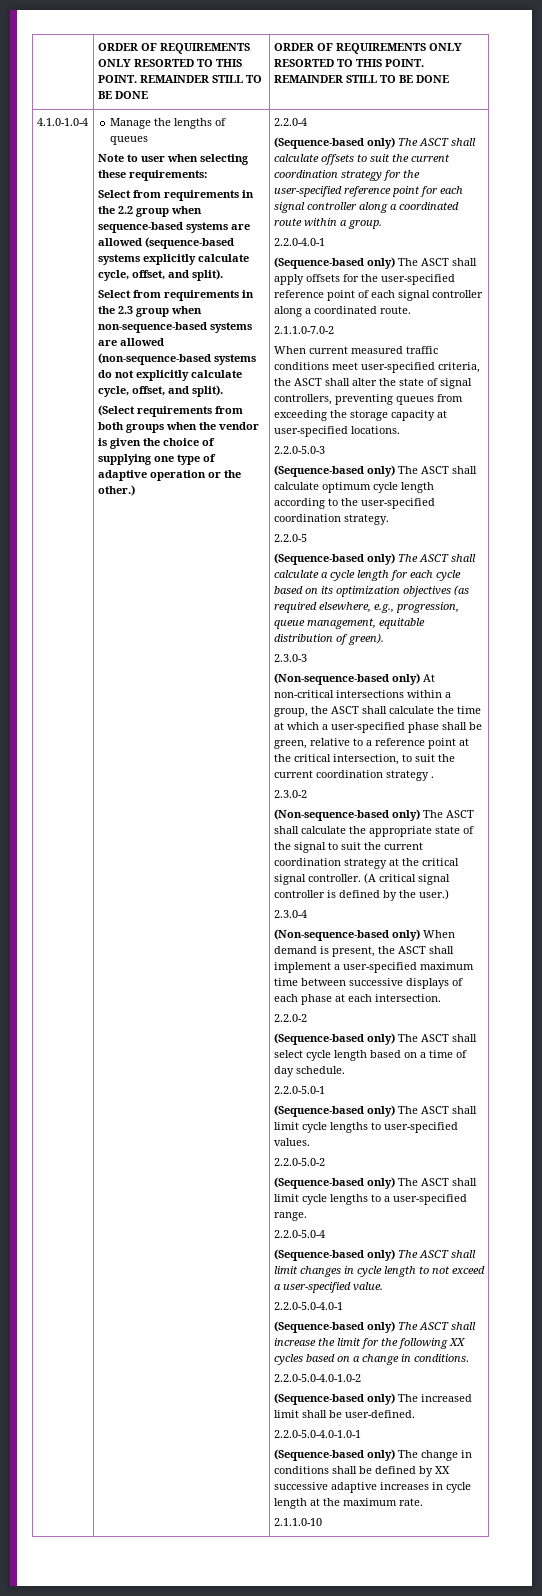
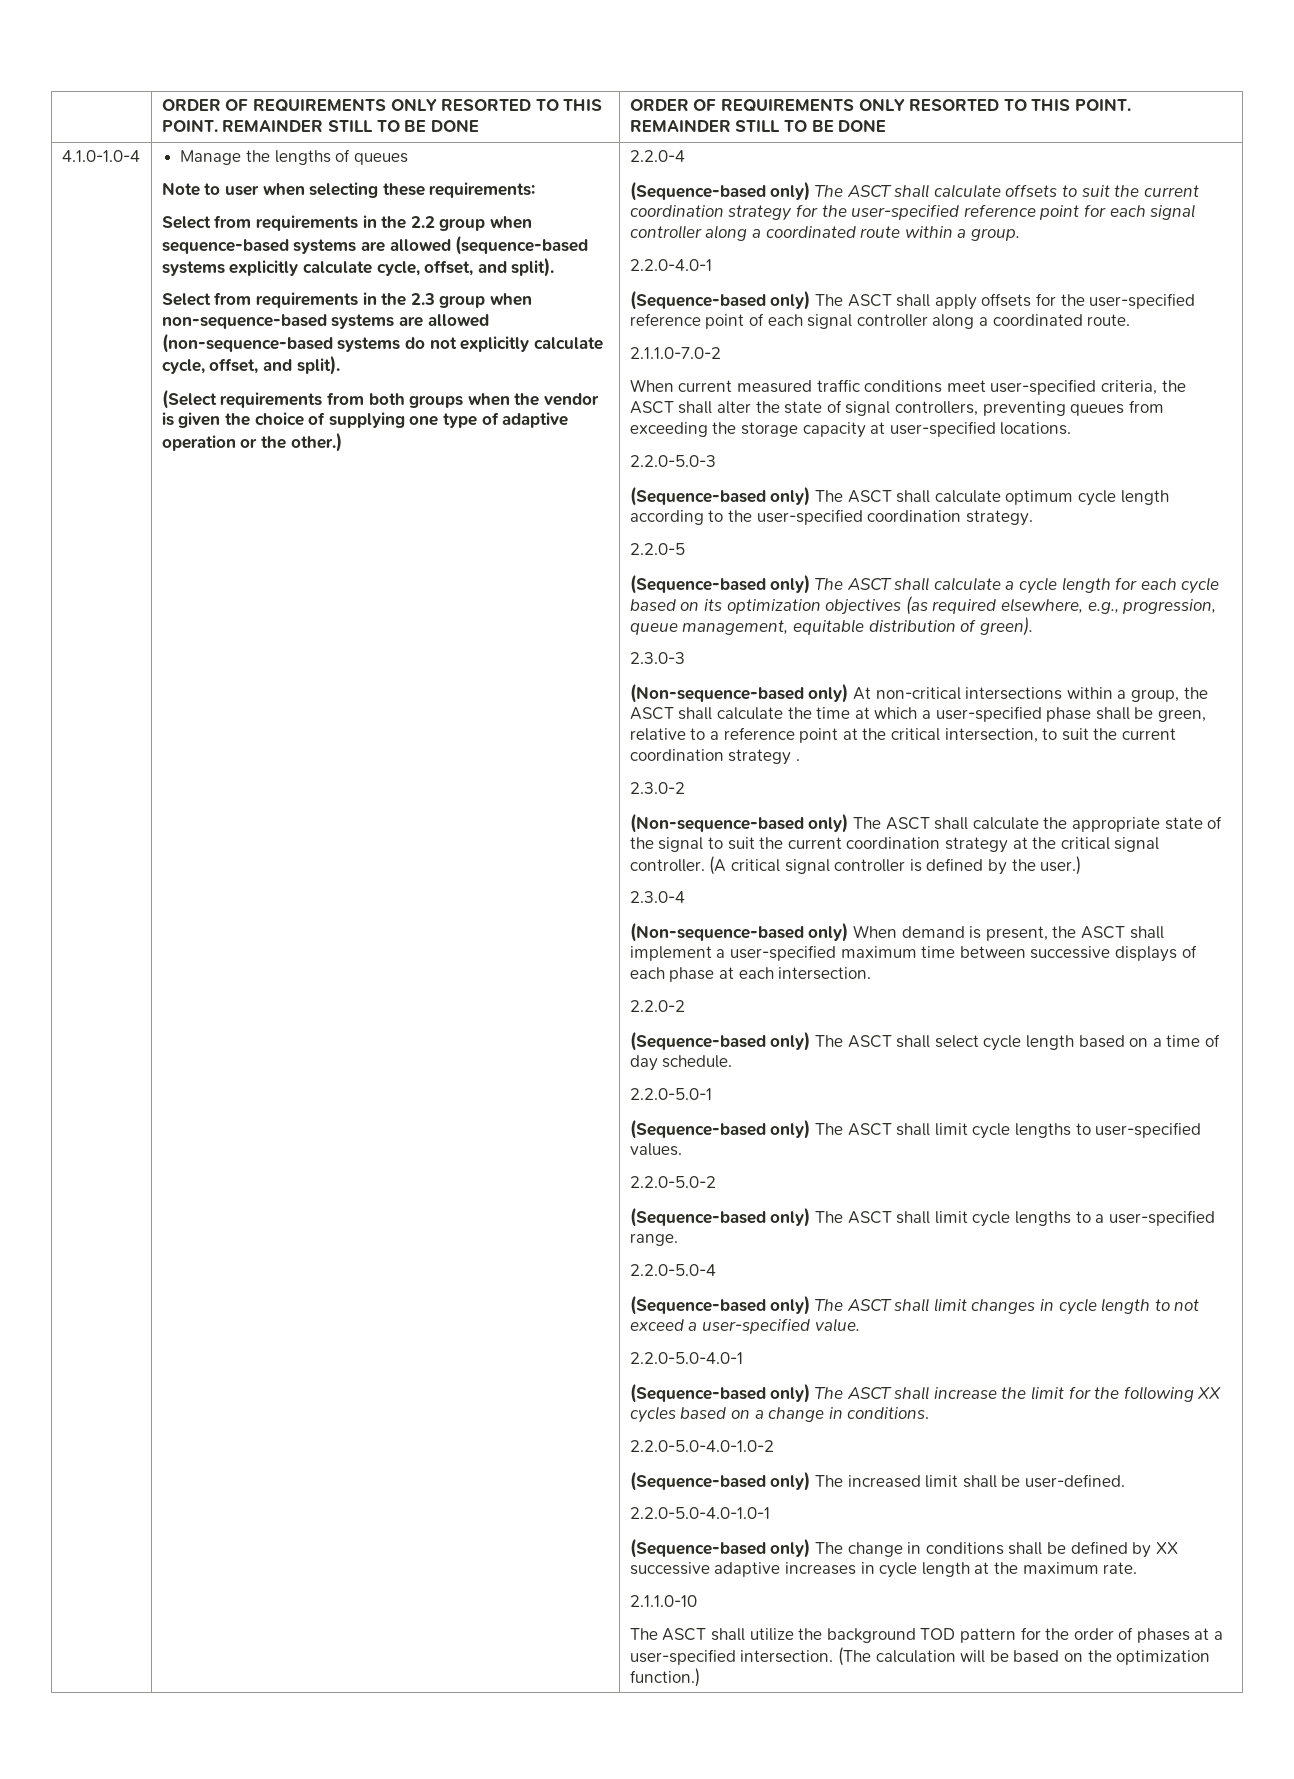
+ The ASCT shall utilize the background TOD pattern for the order of phases at a user-specified intersection. (The calculation will be based on the optimization function.)

